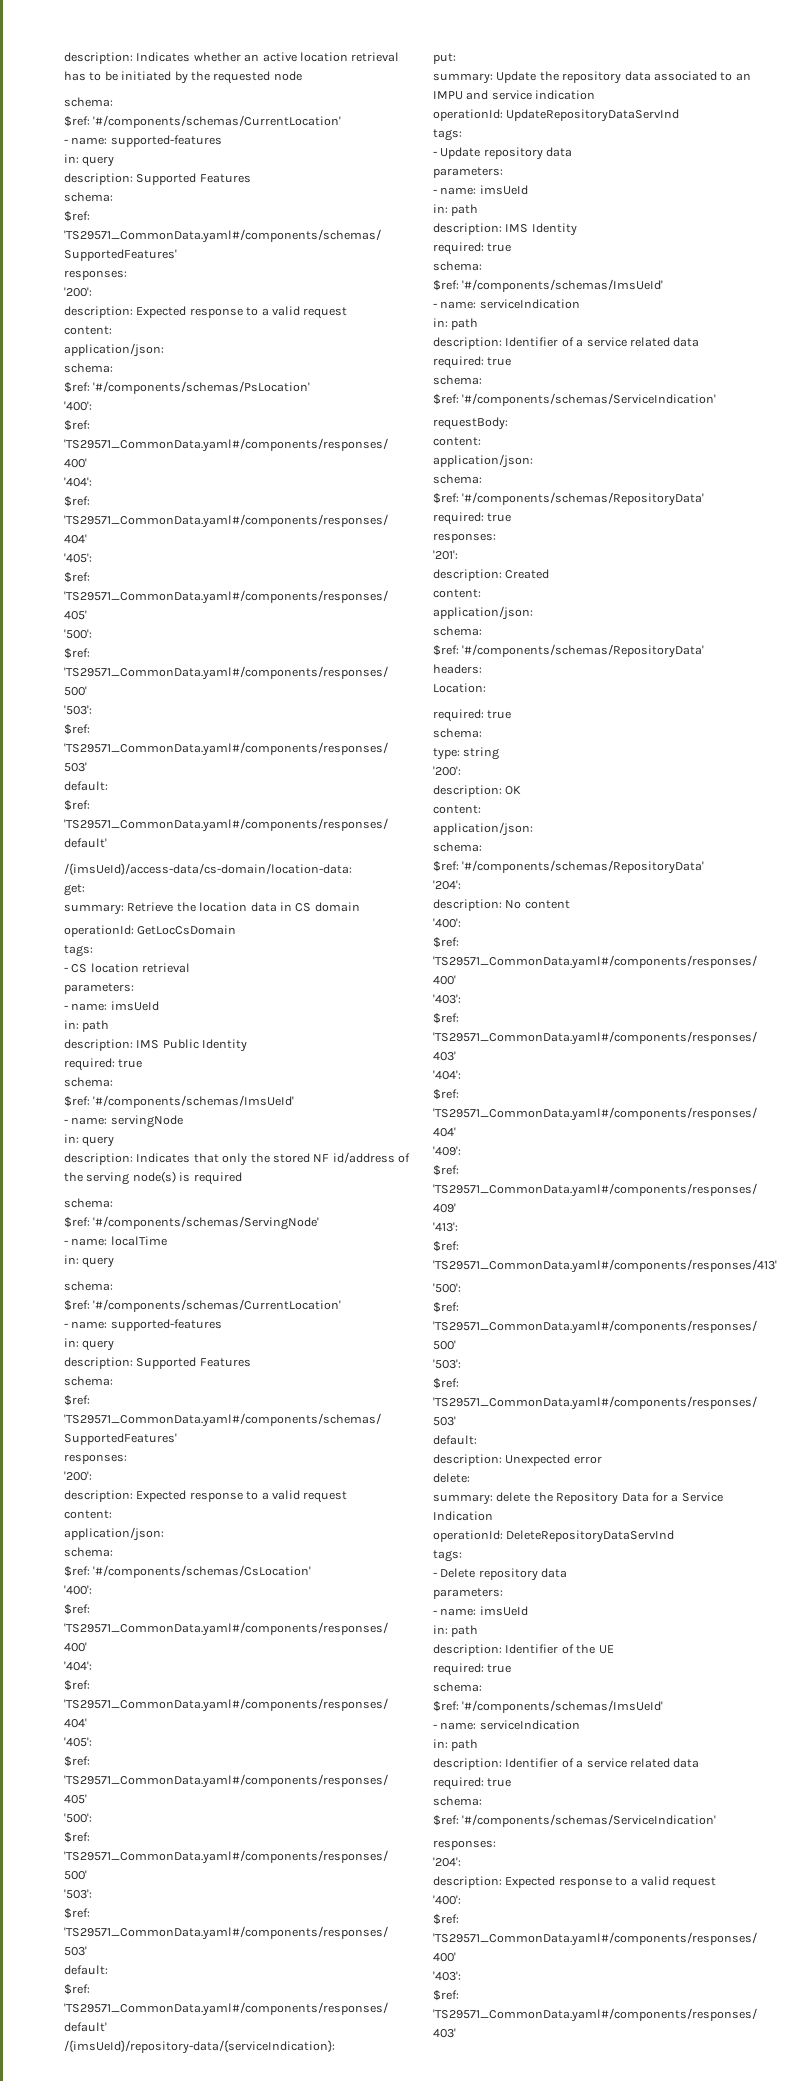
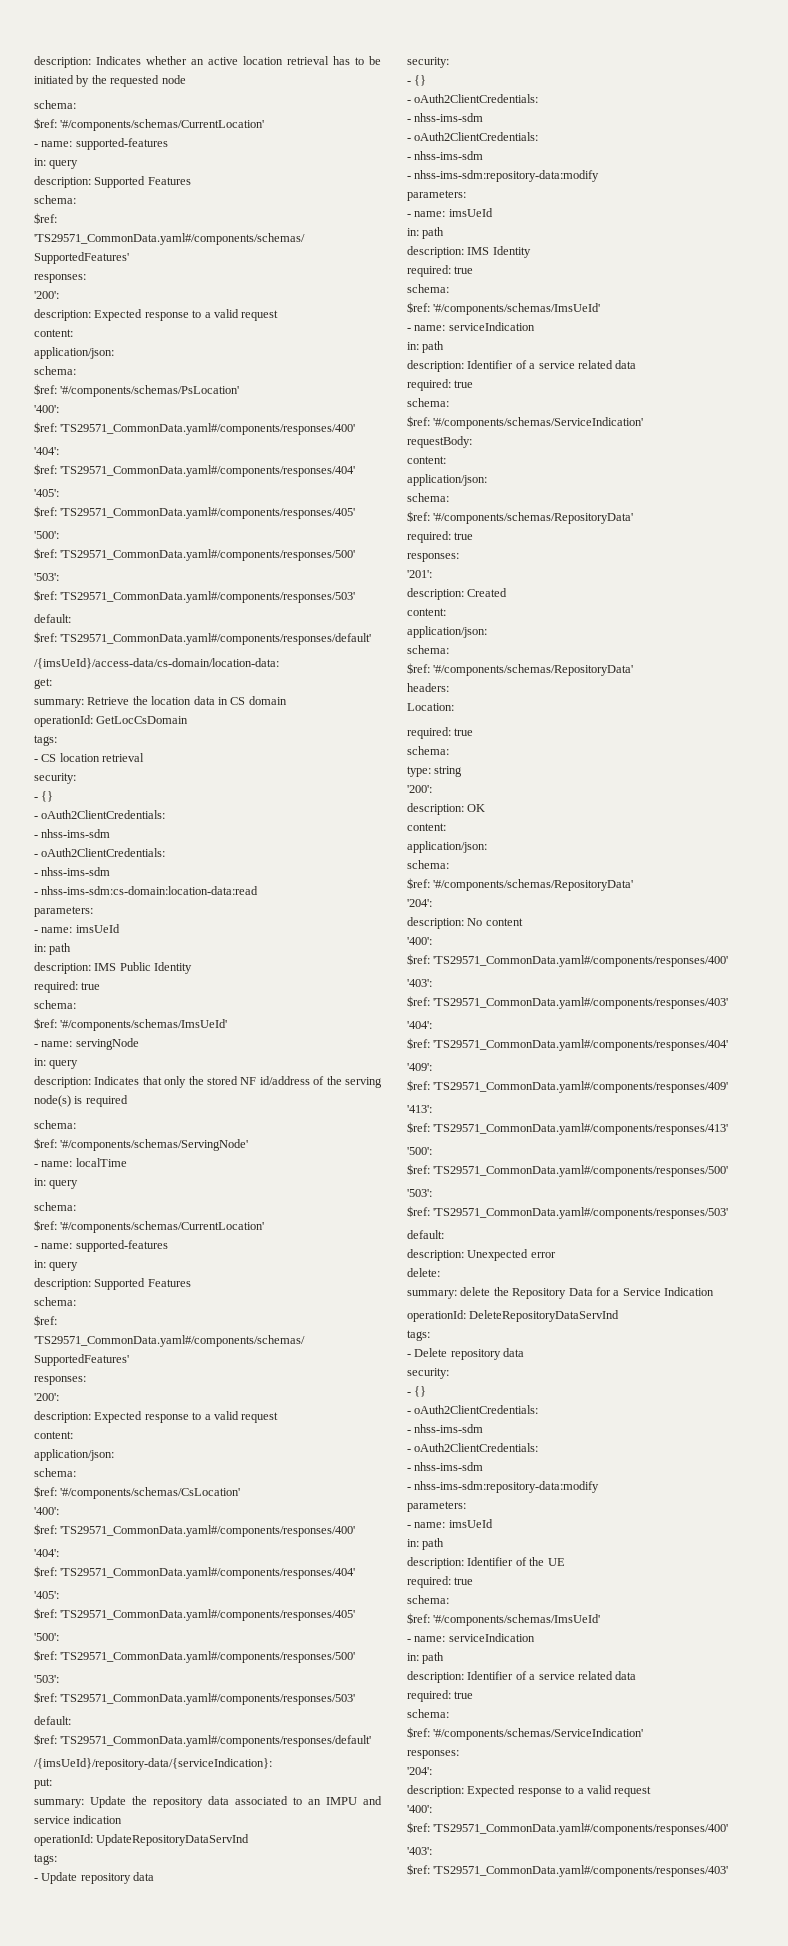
  - CS location retrieval
+ security:
+ - {}
+ - oAuth2ClientCredentials:
+ - nhss-ims-sdm
+ - oAuth2ClientCredentials:
+ - nhss-ims-sdm
+ - nhss-ims-sdm:cs-domain:location-data:read
  - Update repository data
+ security:
+ - {}
+ - oAuth2ClientCredentials:
+ - nhss-ims-sdm
+ - oAuth2ClientCredentials:
+ - nhss-ims-sdm
+ - nhss-ims-sdm:repository-data:modify
  - Delete repository data
+ security:
+ - {}
+ - oAuth2ClientCredentials:
+ - nhss-ims-sdm
+ - oAuth2ClientCredentials:
+ - nhss-ims-sdm
+ - nhss-ims-sdm:repository-data:modify

